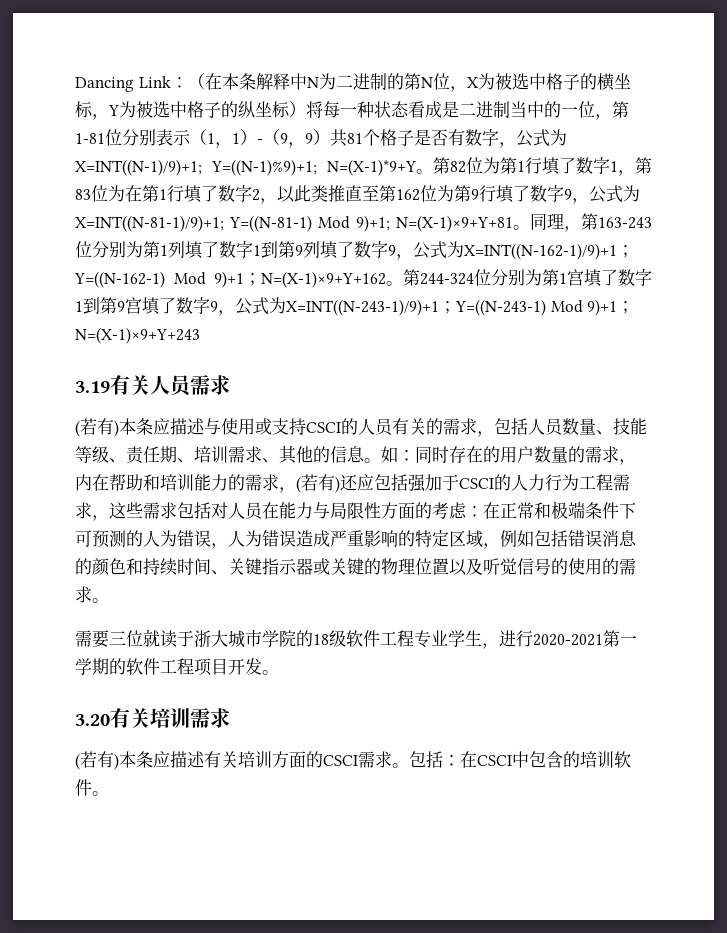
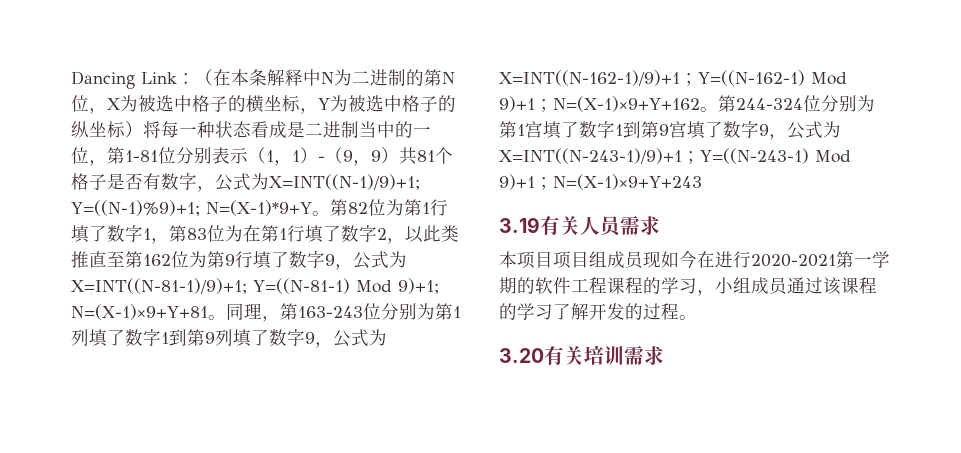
- (若有)本条应描述与使用或支持CSCI的人员有关的需求，包括人员数量、技能等级、责任期、培训需求、其他的信息。如：同时存在的用户数量的需求，内在帮助和培训能力的需求，(若有)还应包括强加于CSCI的人力行为工程需求，这些需求包括对人员在能力与局限性方面的考虑：在正常和极端条件下可预测的人为错误，人为错误造成严重影响的特定区域，例如包括错误消息的颜色和持续时间、关键指示器或关键的物理位置以及听觉信号的使用的需求。
- 需要三位就读于浙大城市学院的18级软件工程专业学生，进行2020-2021第一学期的软件工程项目开发。
+ 本项目项目组成员现如今在进行2020-2021第一学期的软件工程课程的学习，小组成员通过该课程的学习了解开发的过程。
- (若有)本条应描述有关培训方面的CSCI需求。包括：在CSCI中包含的培训软件。

